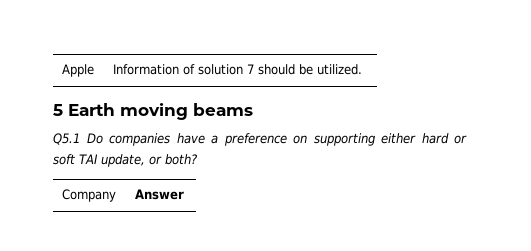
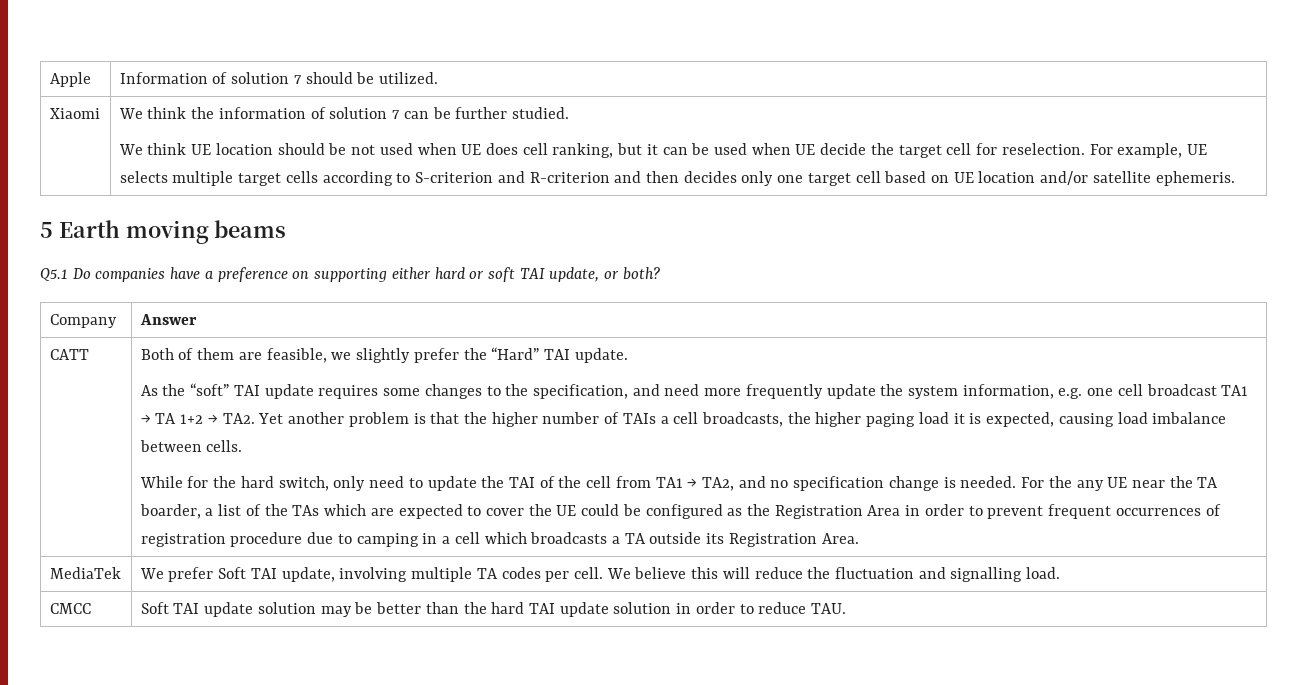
+ Xiaomi | We think the information of solution 7 can be further studied.
+ We think UE location should be not used when UE does cell ranking, but it can be used when UE decide the target cell for reselection. For example, UE selects multiple target cells according to S-criterion and R-criterion and then decides only one target cell based on UE location and/or satellite ephemeris.
+ CATT | Both of them are feasible, we slightly prefer the “Hard” TAI update.
+ As the “soft” TAI update requires some changes to the specification, and need more frequently update the system information, e.g. one cell broadcast TA1 → TA 1+2 → TA2. Yet another problem is that the higher number of TAIs a cell broadcasts, the higher paging load it is expected, causing load imbalance between cells.
+ While for the hard switch, only need to update the TAI of the cell from TA1 → TA2, and no specification change is needed. For the any UE near the TA boarder, a list of the TAs which are expected to cover the UE could be configured as the Registration Area in order to prevent frequent occurrences of registration procedure due to camping in a cell which broadcasts a TA outside its Registration Area.
+ MediaTek | We prefer Soft TAI update, involving multiple TA codes per cell. We believe this will reduce the fluctuation and signalling load.
+ CMCC | Soft TAI update solution may be better than the hard TAI update solution in order to reduce TAU.

